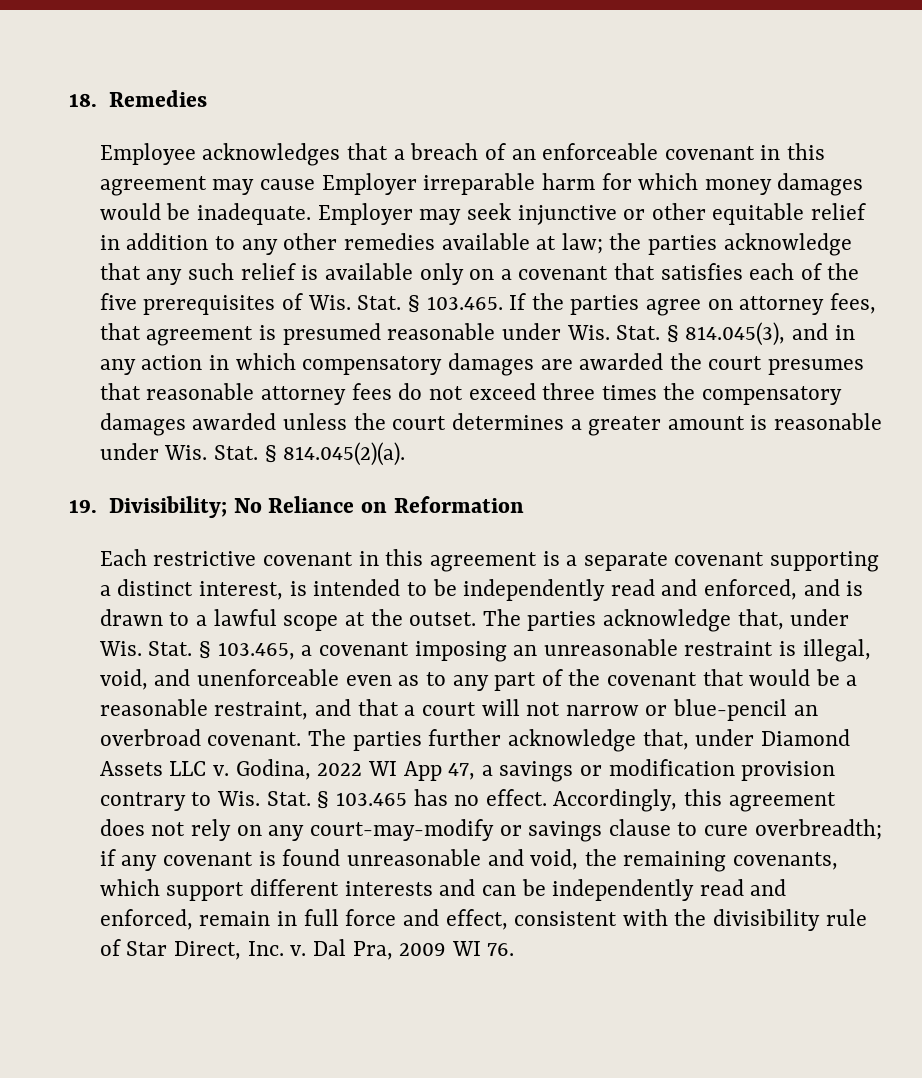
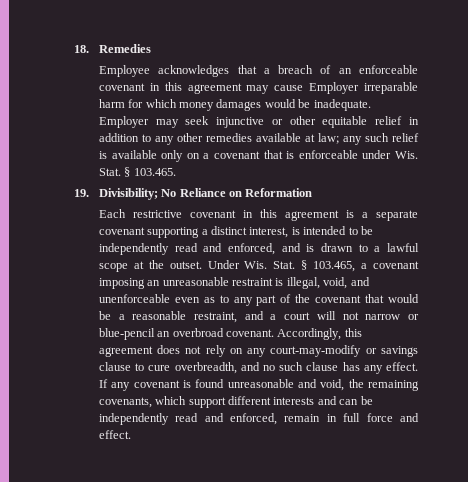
- Employer may seek injunctive or other equitable relief in addition to any other remedies available at law; the parties acknowledge that any such relief is available only on a covenant that satisfies each of the five prerequisites of Wis. Stat. § 103.465. If the parties agree on attorney fees, that agreement is presumed reasonable under Wis. Stat. § 814.045(3), and in any action in which compensatory damages are awarded the court presumes that reasonable attorney fees do not exceed three times the compensatory damages awarded unless the court determines a greater amount is reasonable under Wis. Stat. § 814.045(2)(a).
+ Employer may seek injunctive or other equitable relief in addition to any other remedies available at law; any such relief is available only on a covenant that is enforceable under Wis. Stat. § 103.465.
- The parties acknowledge that, under Wis. Stat.
+ Under Wis. Stat.
- § 103.465, a covenant imposing an unreasonable restraint is illegal, void, and unenforceable even as to any part of the covenant that would be a reasonable restraint, and that a court will not narrow or blue-pencil an overbroad covenant.
+ § 103.465, a covenant imposing an unreasonable restraint is illegal, void, and unenforceable even as to any part of the covenant that would be a reasonable restraint, and a court will not narrow or blue-pencil an overbroad covenant.
- The parties further acknowledge that, under Diamond Assets LLC v. Godina, 2022 WI App 47, a savings or modification provision contrary to Wis. Stat. § 103.465 has no effect.
- Accordingly, this agreement does not rely on any court-may-modify or savings clause to cure overbreadth; if any covenant is found unreasonable and void, the remaining covenants, which support different interests and can be independently read and enforced, remain in full force and effect, consistent with the divisibility rule of Star Direct, Inc. v. Dal Pra, 2009 WI 76.
+ Accordingly, this agreement does not rely on any court-may-modify or savings clause to cure overbreadth, and no such clause has any effect. If any covenant is found unreasonable and void, the remaining covenants, which support different interests and can be independently read and enforced, remain in full force and effect.

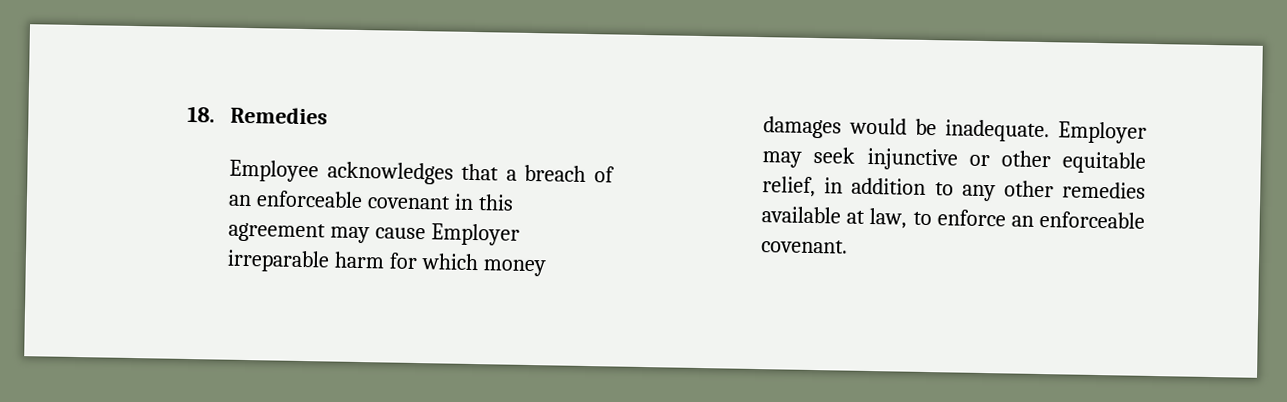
- Employer may seek injunctive or other equitable relief in addition to any other remedies available at law; any such relief is available only on a covenant that is enforceable under Wis. Stat. § 103.465.
- 19. Divisibility; No Reliance on Reformation
- Each restrictive covenant in this agreement is a separate covenant supporting a distinct interest, is intended to be independently read and enforced, and is drawn to a lawful scope at the outset. Under Wis. Stat. § 103.465, a covenant imposing an unreasonable restraint is illegal, void, and unenforceable even as to any part of the covenant that would be a reasonable restraint, and a court will not narrow or blue-pencil an overbroad covenant. Accordingly, this agreement does not rely on any court-may-modify or savings clause to cure overbreadth, and no such clause has any effect. If any covenant is found unreasonable and void, the remaining covenants, which support different interests and can be independently read and enforced, remain in full force and effect.
+ Employer may seek injunctive or other equitable relief, in addition to any other remedies available at law, to enforce an enforceable covenant.

